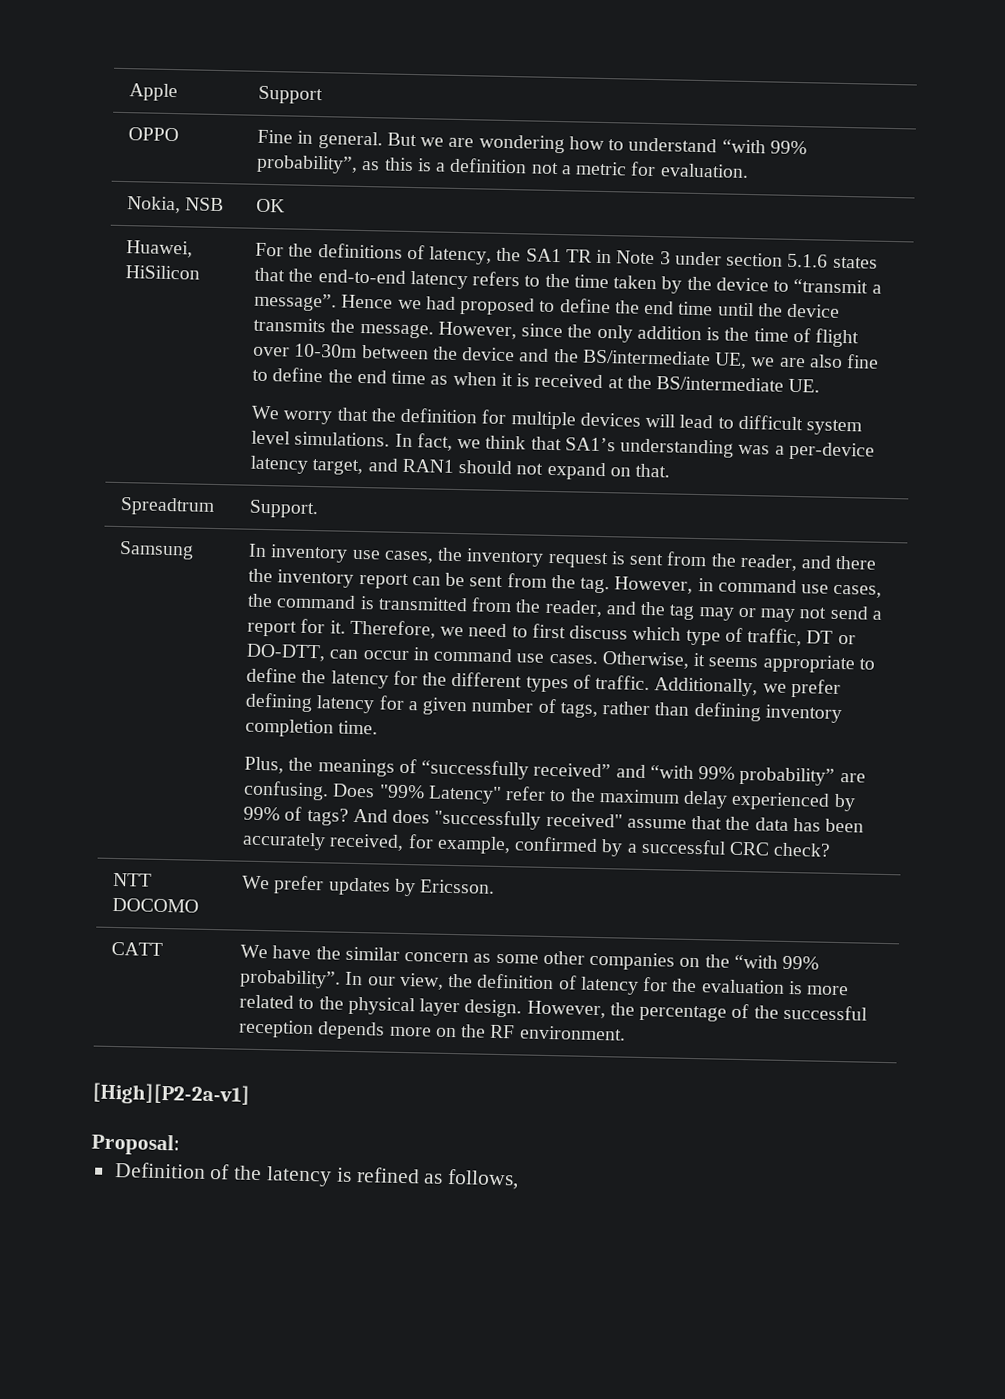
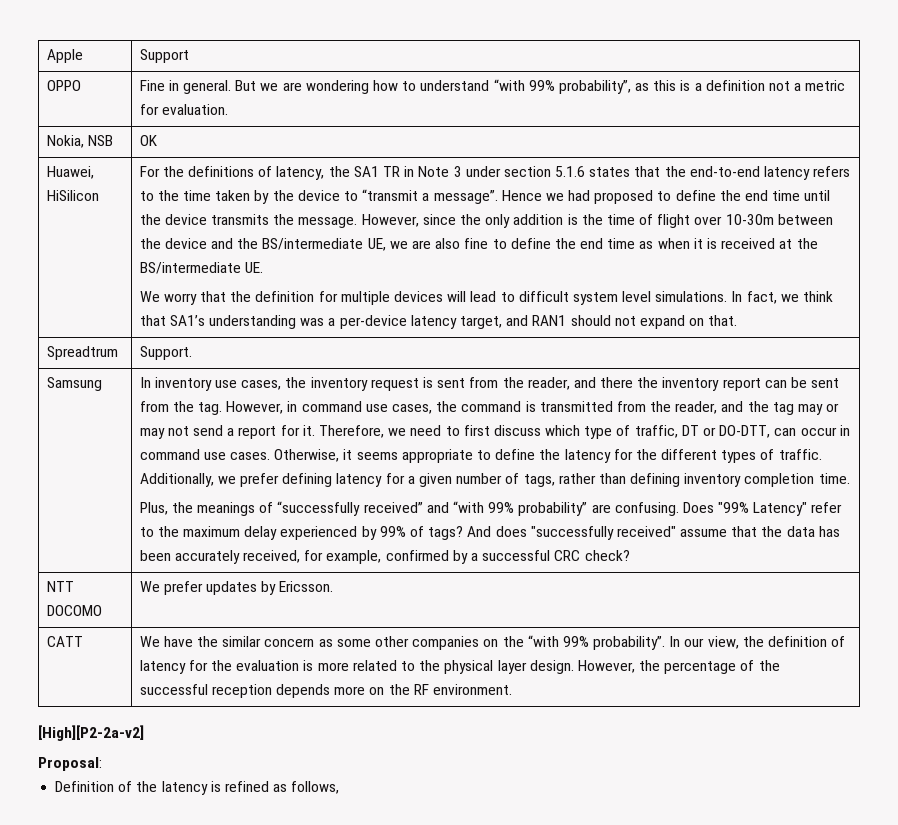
- [High][P2-2a-v1]
+ [High][P2-2a-v2]

